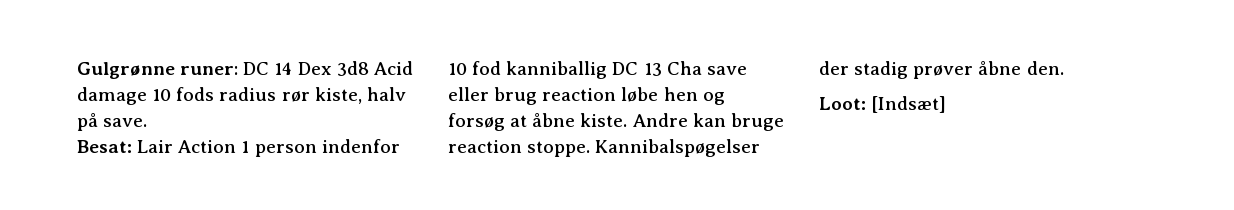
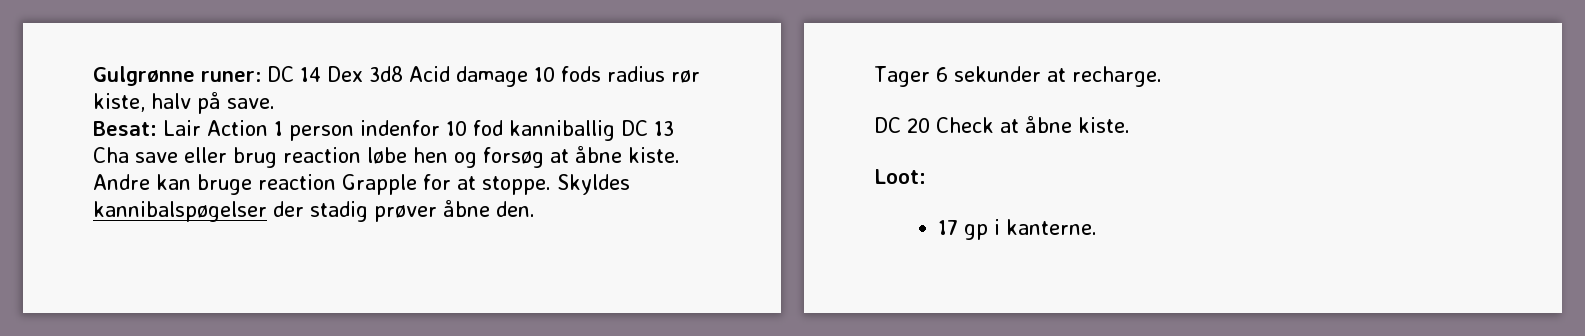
- Andre kan bruge reaction stoppe. Kannibalspøgelser der stadig prøver åbne den.
+ Andre kan bruge reaction Grapple for at stoppe. Skyldes kannibalspøgelser der stadig prøver åbne den.
- Loot: [Indsæt]
+ Tager 6 sekunder at recharge.
+ DC 20 Check at åbne kiste.
+ Loot:
+ 17 gp i kanterne.

